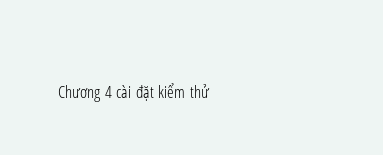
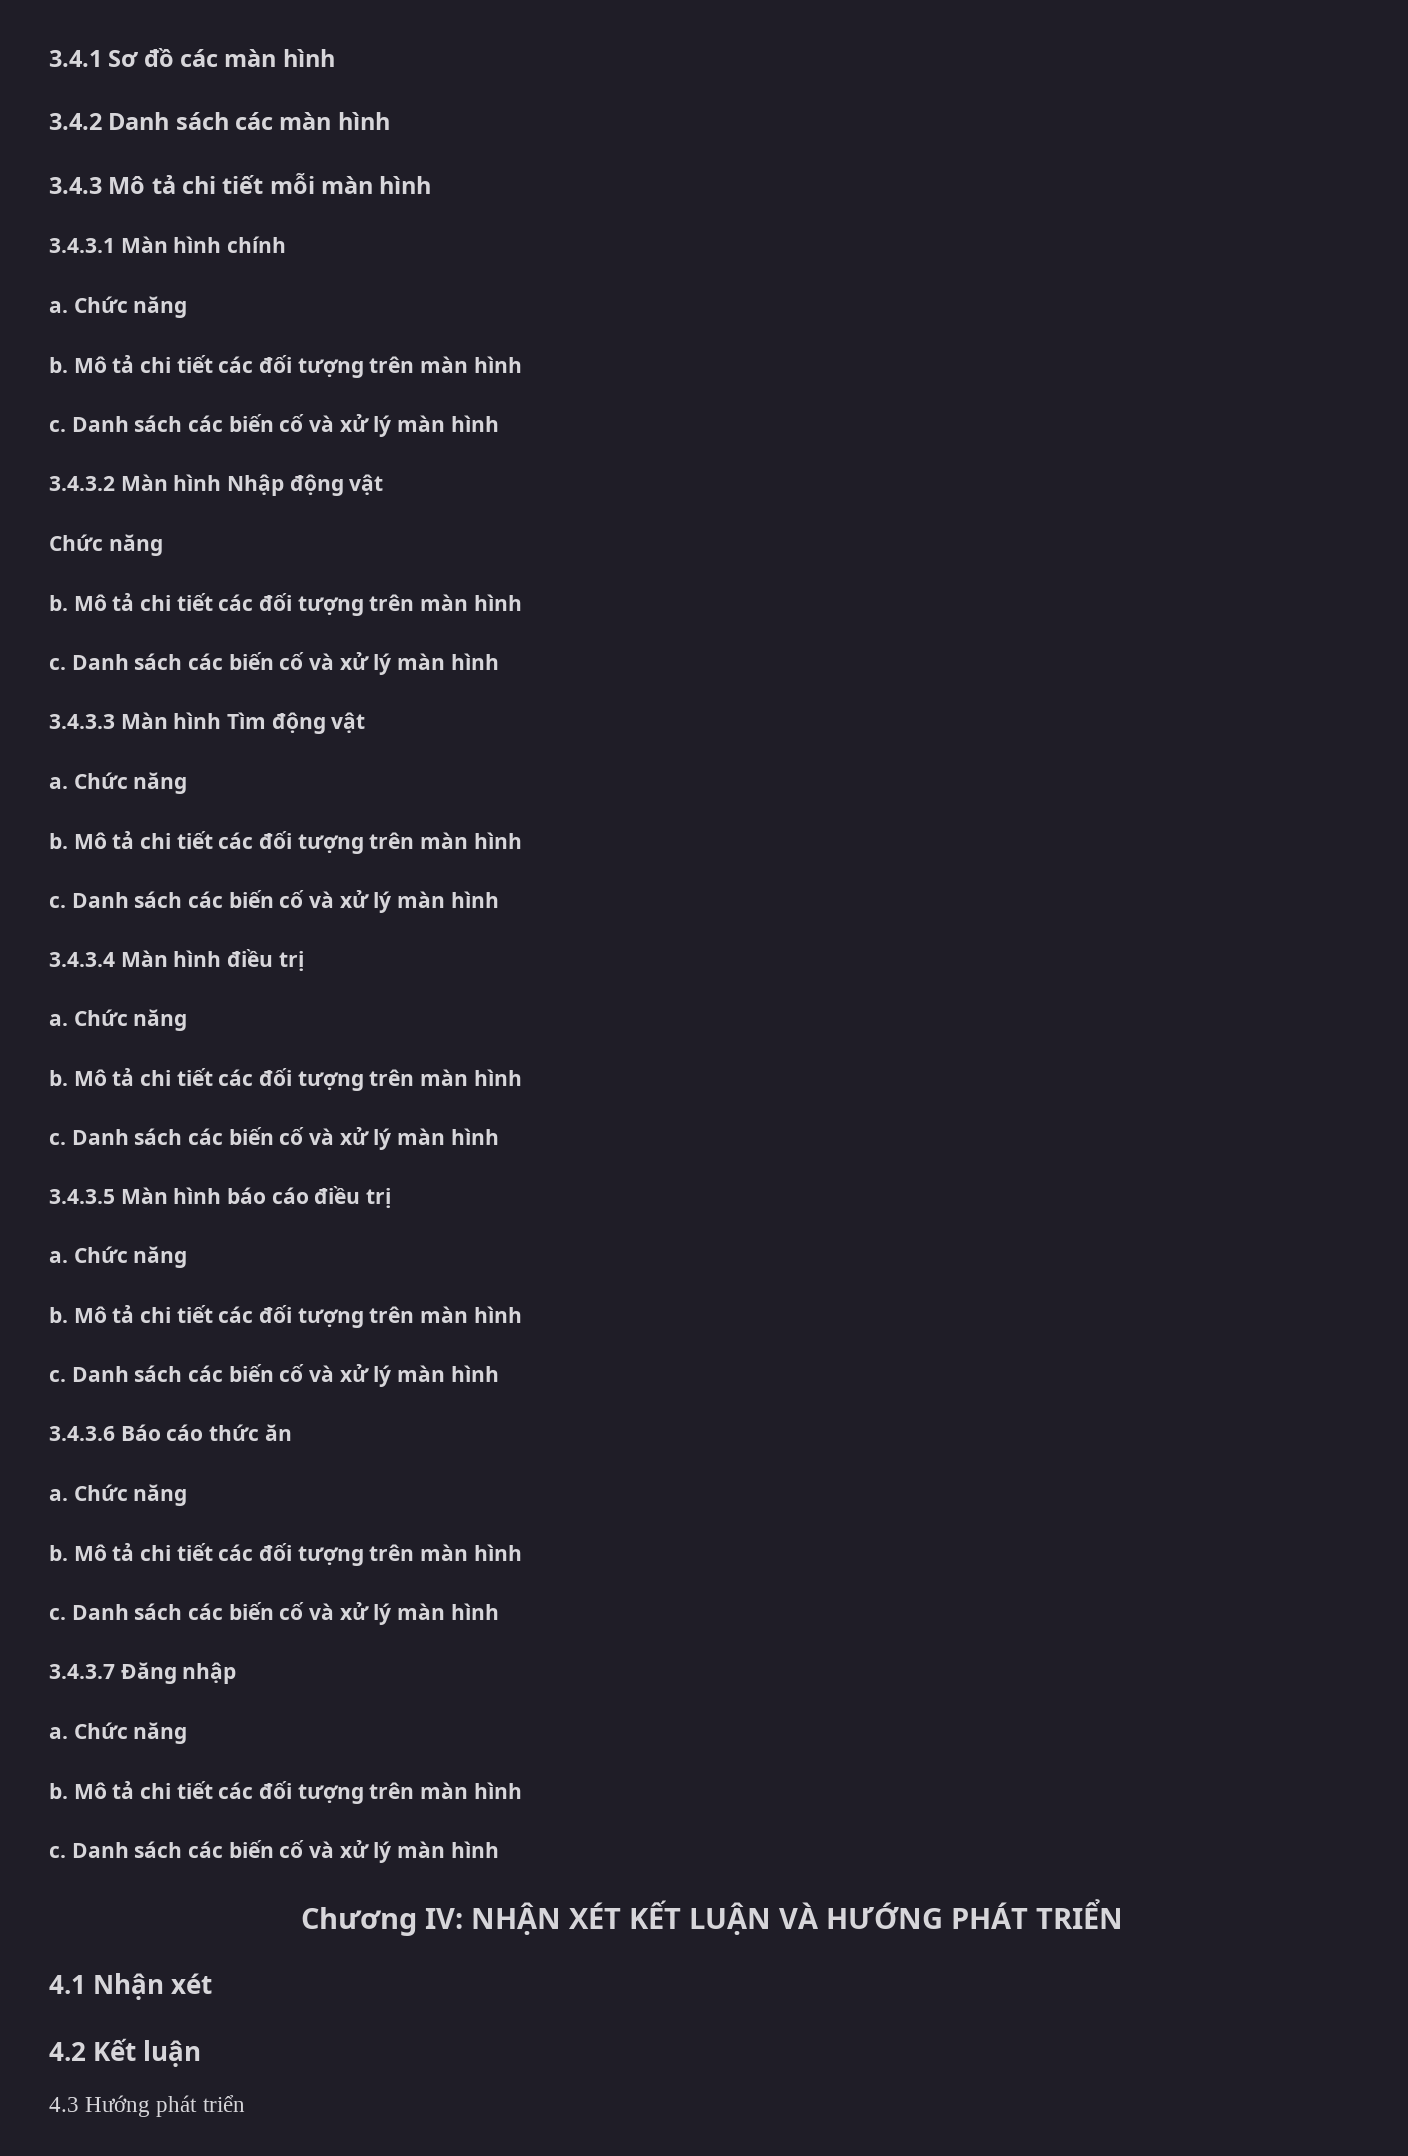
- Chương 4 cài đặt kiểm thử
+ 3.4.1 Sơ đồ các màn hình
+ 3.4.2 Danh sách các màn hình
+ 3.4.3 Mô tả chi tiết mỗi màn hình
+ 3.4.3.1 Màn hình chính
+ a. Chức năng
+ b. Mô tả chi tiết các đối tượng trên màn hình
+ c. Danh sách các biến cố và xử lý màn hình
+ 3.4.3.2 Màn hình Nhập động vật
+ Chức năng
+ b. Mô tả chi tiết các đối tượng trên màn hình
+ c. Danh sách các biến cố và xử lý màn hình
+ 3.4.3.3 Màn hình Tìm động vật
+ a. Chức năng
+ b. Mô tả chi tiết các đối tượng trên màn hình
+ c. Danh sách các biến cố và xử lý màn hình
+ 3.4.3.4 Màn hình điều trị
+ a. Chức năng
+ b. Mô tả chi tiết các đối tượng trên màn hình
+ c. Danh sách các biến cố và xử lý màn hình
+ 3.4.3.5 Màn hình báo cáo điều trị
+ a. Chức năng
+ b. Mô tả chi tiết các đối tượng trên màn hình
+ c. Danh sách các biến cố và xử lý màn hình
+ 3.4.3.6 Báo cáo thức ăn
+ a. Chức năng
+ b. Mô tả chi tiết các đối tượng trên màn hình
+ c. Danh sách các biến cố và xử lý màn hình
+ 3.4.3.7 Đăng nhập
+ a. Chức năng
+ b. Mô tả chi tiết các đối tượng trên màn hình
+ c. Danh sách các biến cố và xử lý màn hình
+ Chương IV: NHẬN XÉT KẾT LUẬN VÀ HƯỚNG PHÁT TRIỂN
+ 4.1 Nhận xét
+ 4.2 Kết luận
+ 4.3 Hướng phát triển

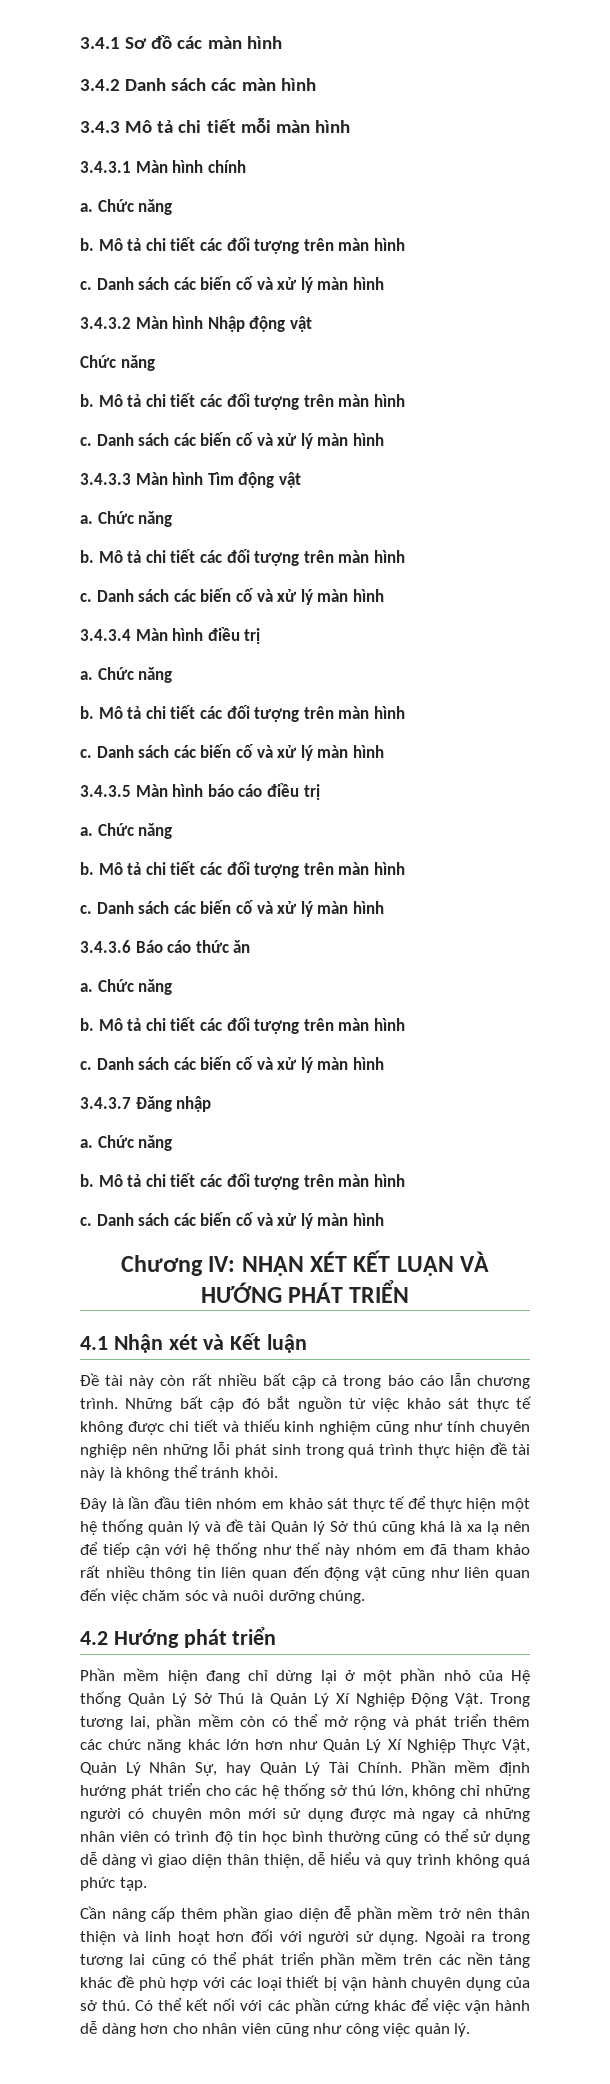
- 4.1 Nhận xét
- 4.2 Kết luận
+ 4.1 Nhận xét và Kết luận
- 4.3 Hướng phát triển
+ Đề tài này còn rất nhiều bất cập cả trong báo cáo lẫn chương trình. Những bất cập đó bắt nguồn từ việc khảo sát thực tế không được chi tiết và thiếu kinh nghiệm cũng như tính chuyên nghiệp nên những lỗi phát sinh trong quá trình thực hiện đề tài này là không thể tránh khỏi.
+ Đây là lần đầu tiên nhóm em khảo sát thực tế để thực hiện một hệ thống quản lý và đề tài Quản lý Sở thú cũng khá là xa lạ nên để tiếp cận với hệ thống như thế này nhóm em đã tham khảo rất nhiều thông tin liên quan đến động vật cũng như liên quan đến việc chăm sóc và nuôi dưỡng chúng.
+ 4.2 Hướng phát triển
+ Phần mềm hiện đang chỉ dừng lại ở một phần nhỏ của Hệ thống Quản Lý Sở Thú là Quản Lý Xí Nghiệp Động Vật. Trong tương lai, phần mềm còn có thể mở rộng và phát triển thêm các chức năng khác lớn hơn như Quản Lý Xí Nghiệp Thực Vật, Quản Lý Nhân Sự, hay Quản Lý Tài Chính. Phần mềm định hướng phát triển cho các hệ thống sở thú lớn, không chỉ những người có chuyên môn mới sử dụng được mà ngay cả những nhân viên có trình độ tin học bình thường cũng có thể sử dụng dễ dàng vì giao diện thân thiện, dễ hiểu và quy trình không quá phức tạp.
+ Cần nâng cấp thêm phần giao diện đễ phần mềm trở nên thân thiện và linh hoạt hơn đối với người sử dụng. Ngoài ra trong tương lai cũng có thể phát triển phần mềm trên các nền tảng khác đề phù hợp với các loại thiết bị vận hành chuyên dụng của sở thú. Có thể kết nối với các phần cứng khác để việc vận hành dễ dàng hơn cho nhân viên cũng như công việc quản lý.

